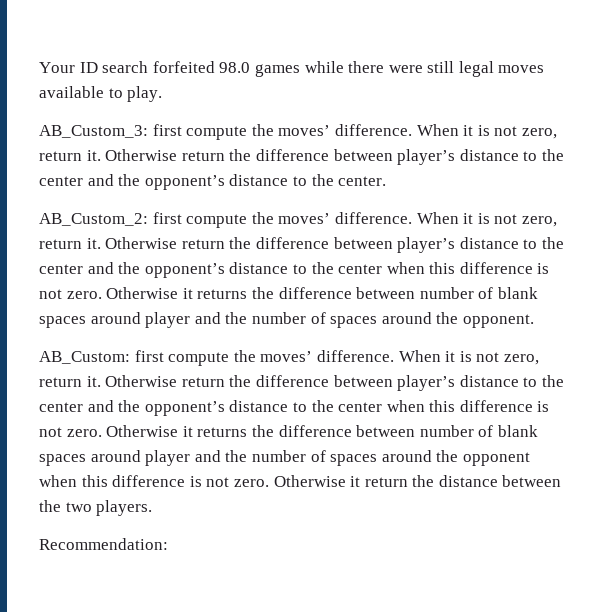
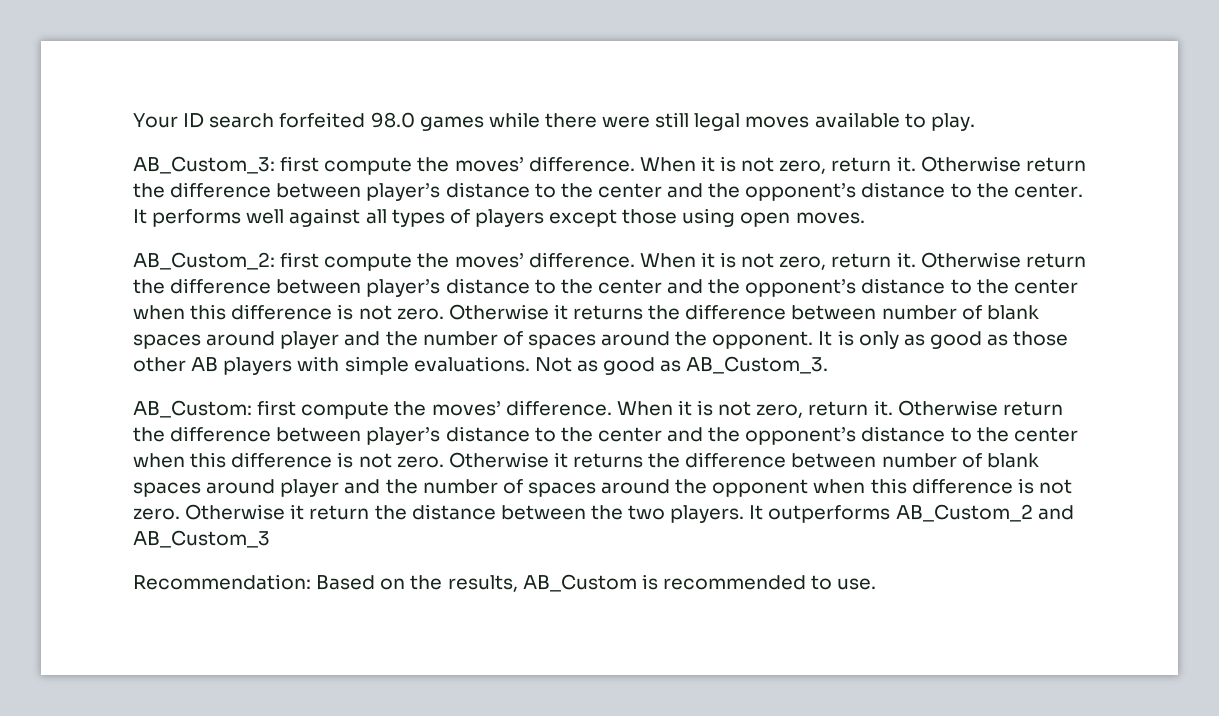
+ It performs well against all types of players except those using open moves.
+ It is only as good as those other AB players with simple evaluations. Not as good as AB_Custom_3.
- Otherwise it return the distance between the two players.
- Recommendation:
+ Otherwise it return the distance between the two players. It outperforms AB_Custom_2 and AB_Custom_3
+ Recommendation: Based on the results, AB_Custom is recommended to use.

